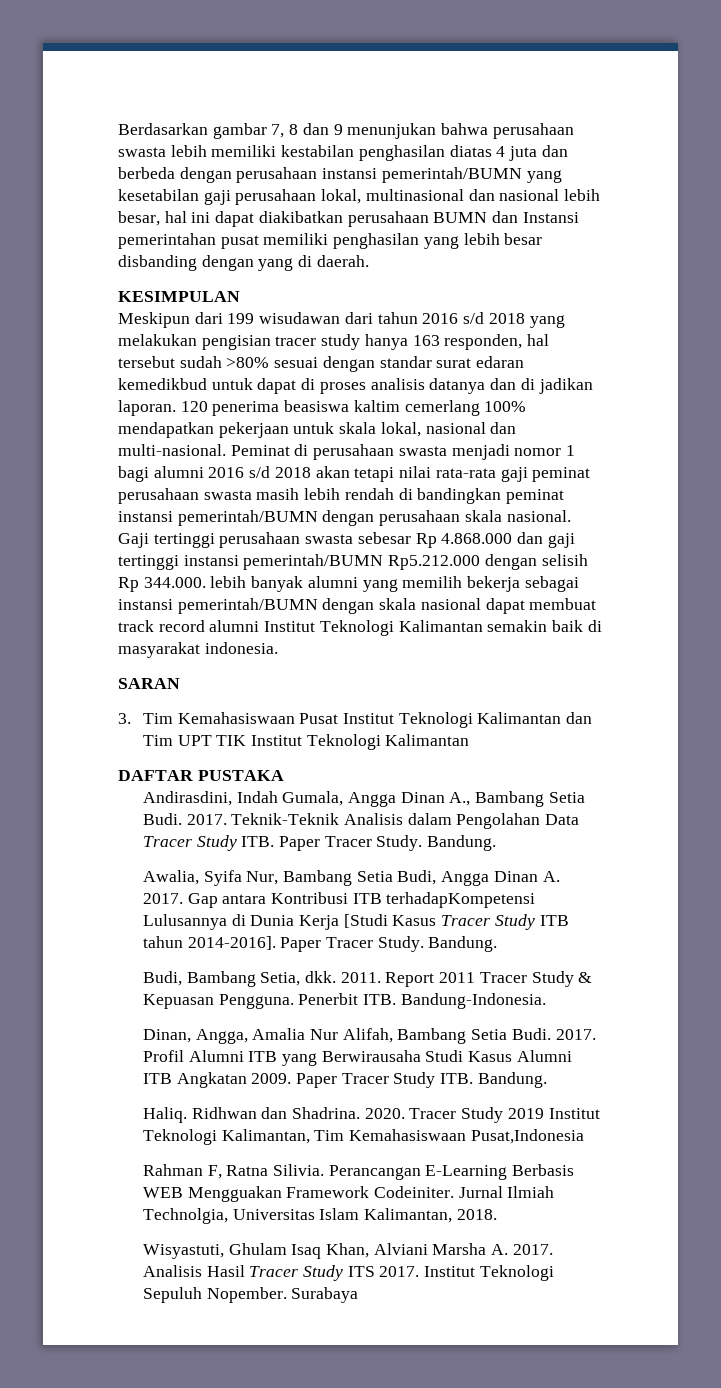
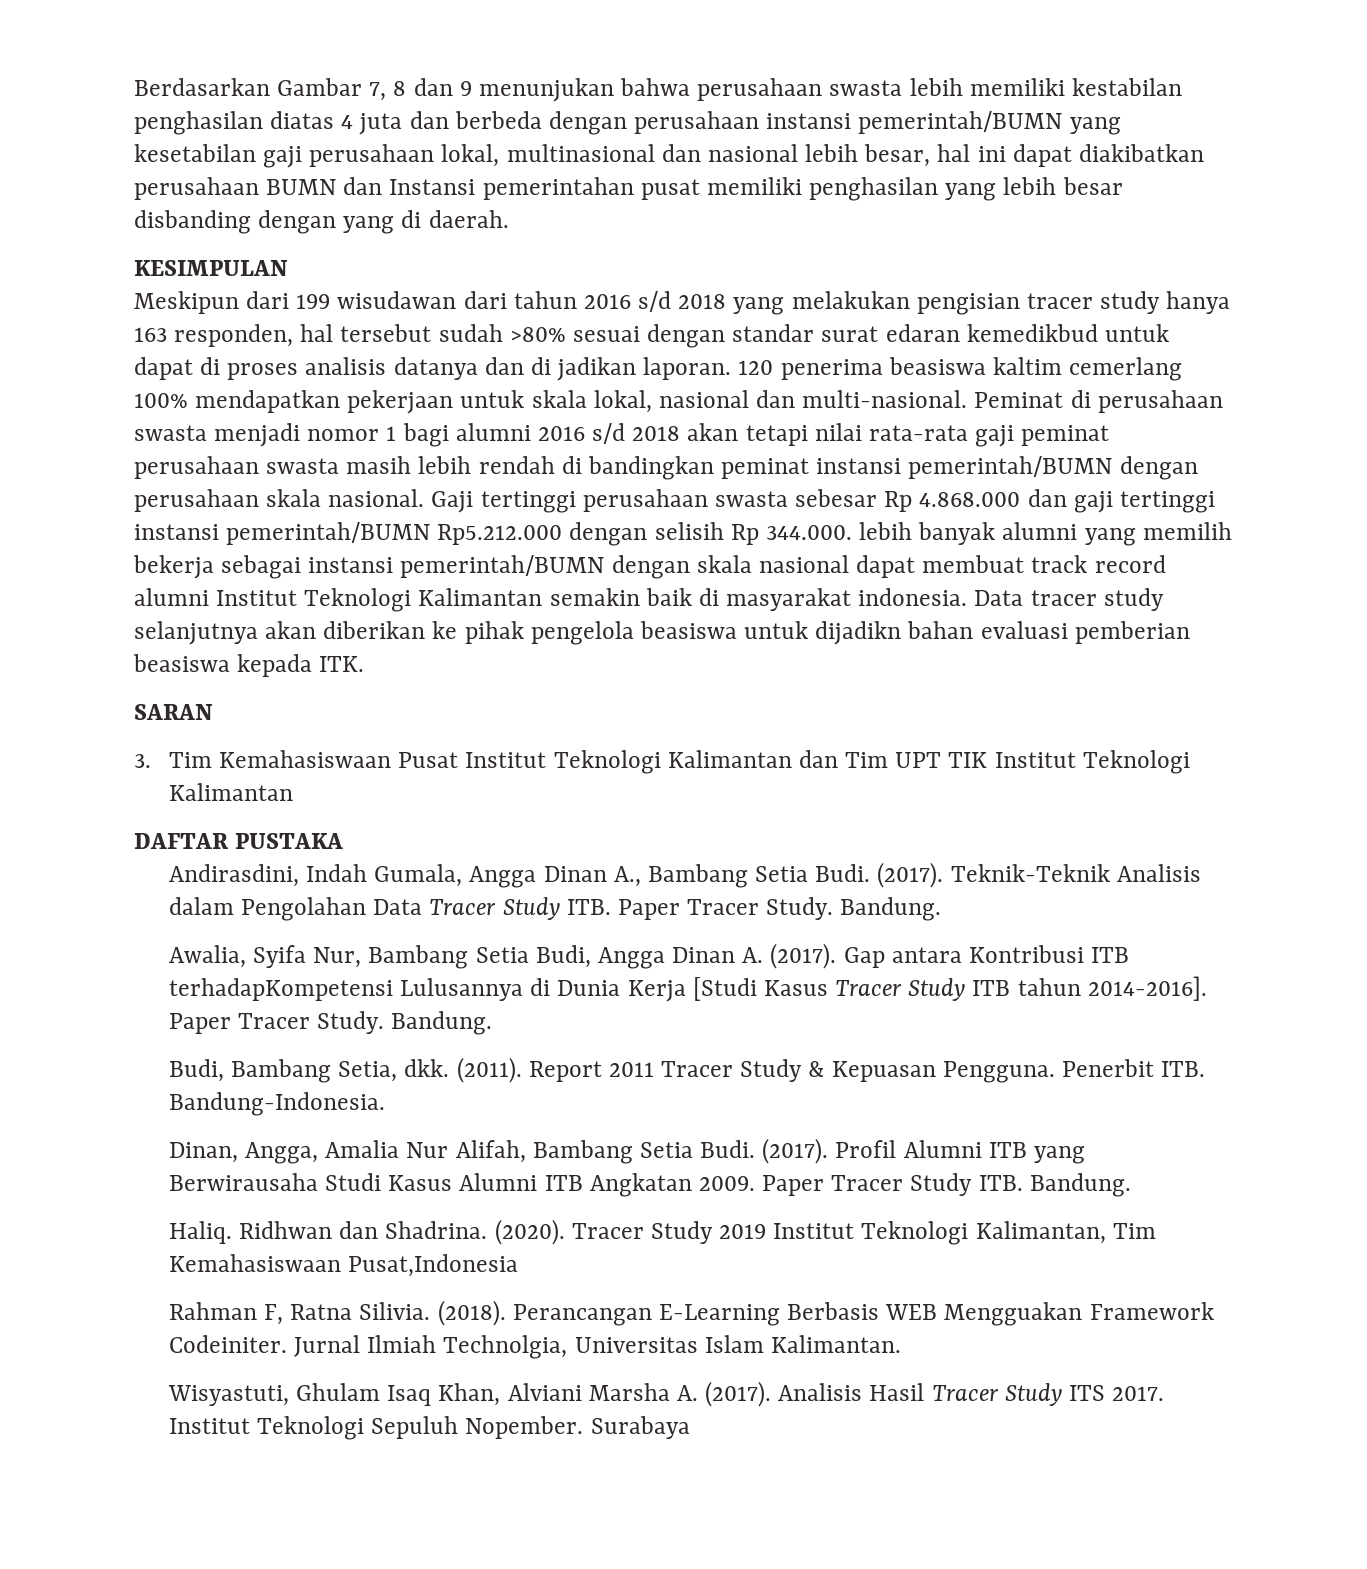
- Berdasarkan gambar 7, 8 dan 9 menunjukan bahwa perusahaan swasta lebih memiliki kestabilan penghasilan diatas 4 juta dan berbeda dengan perusahaan instansi pemerintah/BUMN yang kesetabilan gaji perusahaan lokal, multinasional dan nasional lebih besar, hal ini dapat diakibatkan perusahaan BUMN dan Instansi pemerintahan pusat memiliki penghasilan yang lebih besar disbanding dengan yang di daerah.
+ Berdasarkan Gambar 7, 8 dan 9 menunjukan bahwa perusahaan swasta lebih memiliki kestabilan penghasilan diatas 4 juta dan berbeda dengan perusahaan instansi pemerintah/BUMN yang kesetabilan gaji perusahaan lokal, multinasional dan nasional lebih besar, hal ini dapat diakibatkan perusahaan BUMN dan Instansi pemerintahan pusat memiliki penghasilan yang lebih besar disbanding dengan yang di daerah.
+ Data tracer study selanjutnya akan diberikan ke pihak pengelola beasiswa untuk dijadikn bahan evaluasi pemberian beasiswa kepada ITK.
- Andirasdini, Indah Gumala, Angga Dinan A., Bambang Setia Budi. 2017.
+ Andirasdini, Indah Gumala, Angga Dinan A., Bambang Setia Budi. (2017).
- Awalia, Syifa Nur, Bambang Setia Budi, Angga Dinan A. 2017.
+ Awalia, Syifa Nur, Bambang Setia Budi, Angga Dinan A. (2017).
- 2011.
+ (2011).
- Dinan, Angga, Amalia Nur Alifah, Bambang Setia Budi. 2017.
+ Dinan, Angga, Amalia Nur Alifah, Bambang Setia Budi. (2017).
- 2020.
+ (2020).
+ (2018).
- Jurnal Ilmiah Technolgia, Universitas Islam Kalimantan, 2018.
+ Jurnal Ilmiah Technolgia, Universitas Islam Kalimantan.
- Wisyastuti, Ghulam Isaq Khan, Alviani Marsha A. 2017.
+ Wisyastuti, Ghulam Isaq Khan, Alviani Marsha A. (2017).

